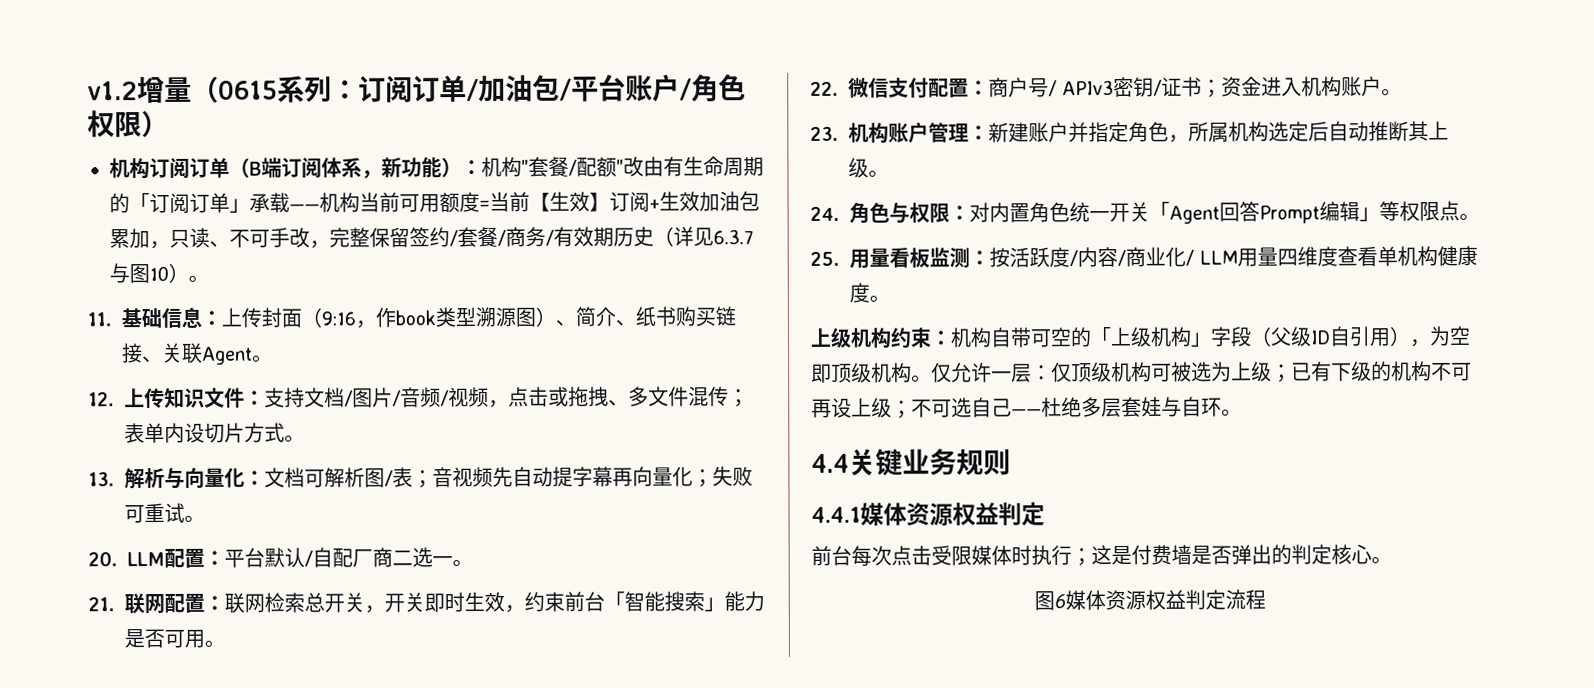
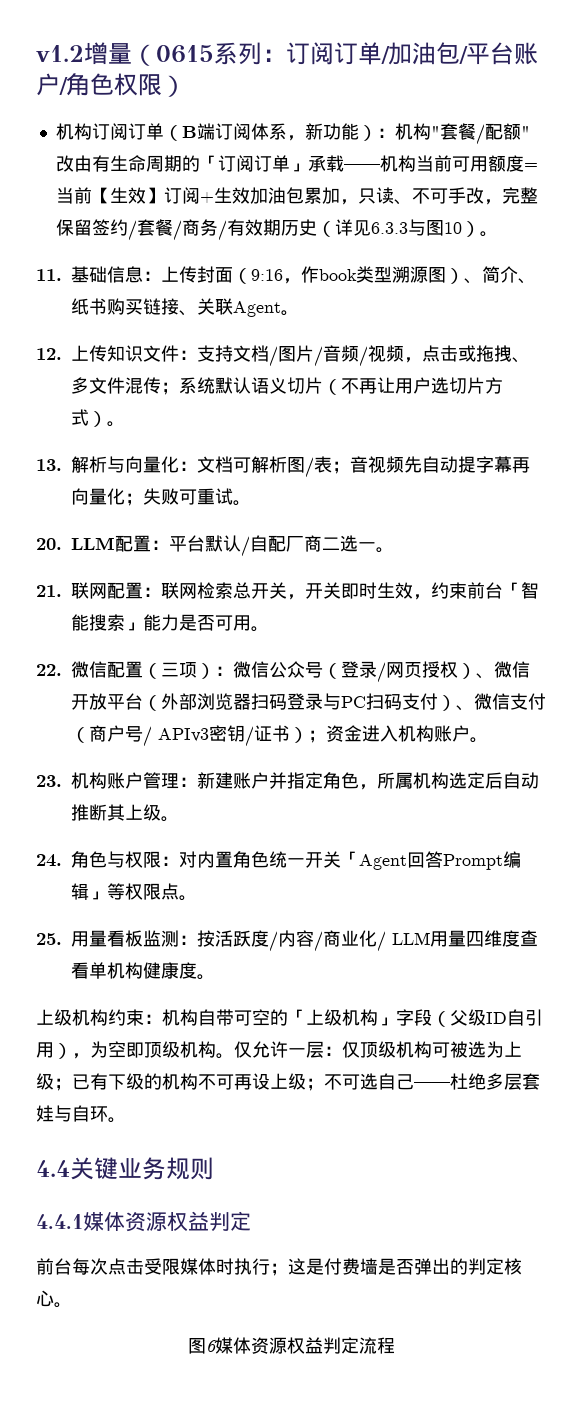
- 机构订阅订单（B端订阅体系，新功能）：机构"套餐/配额"改由有生命周期的「订阅订单」承载——机构当前可用额度=当前【生效】订阅+生效加油包累加，只读、不可手改，完整保留签约/套餐/商务/有效期历史（详见6.3.7与图10）。
+ 机构订阅订单（B端订阅体系，新功能）：机构"套餐/配额"改由有生命周期的「订阅订单」承载——机构当前可用额度=当前【生效】订阅+生效加油包累加，只读、不可手改，完整保留签约/套餐/商务/有效期历史（详见6.3.3与图10）。
- 12.上传知识文件：支持文档/图片/音频/视频，点击或拖拽、多文件混传；表单内设切片方式。
+ 12.上传知识文件：支持文档/图片/音频/视频，点击或拖拽、多文件混传；系统默认语义切片（不再让用户选切片方式）。
- 22.微信支付配置：商户号/ APIv3密钥/证书；资金进入机构账户。
+ 22.微信配置（三项）：微信公众号（登录/网页授权）、微信开放平台（外部浏览器扫码登录与PC扫码支付）、微信支付（商户号/ APIv3密钥/证书）；资金进入机构账户。

